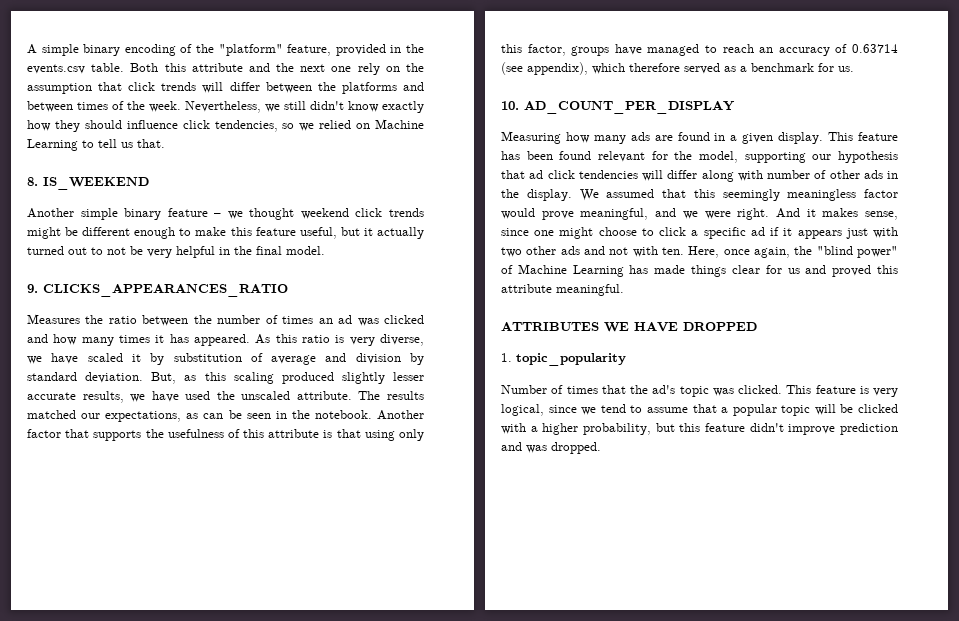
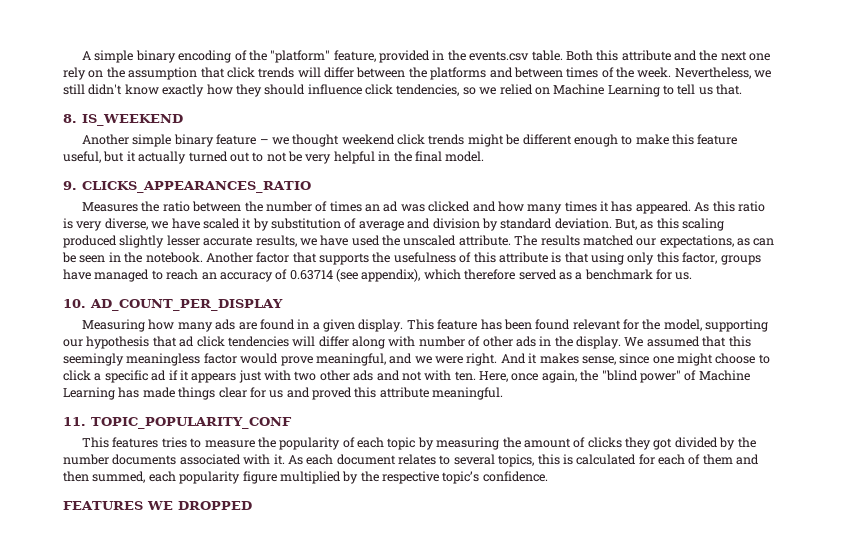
- ATTRIBUTES WE HAVE DROPPED
- 1. topic_popularity
- Number of times that the ad's topic was clicked. This feature is very logical, since we tend to assume that a popular topic will be clicked with a higher probability, but this feature didn't improve prediction and was dropped.
+ 11. TOPIC_POPULARITY_CONF
+ This features tries to measure the popularity of each topic by measuring the amount of clicks they got divided by the number documents associated with it. As each document relates to several topics, this is calculated for each of them and then summed, each popularity figure multiplied by the respective topic’s confidence.
+ FEATURES WE DROPPED

